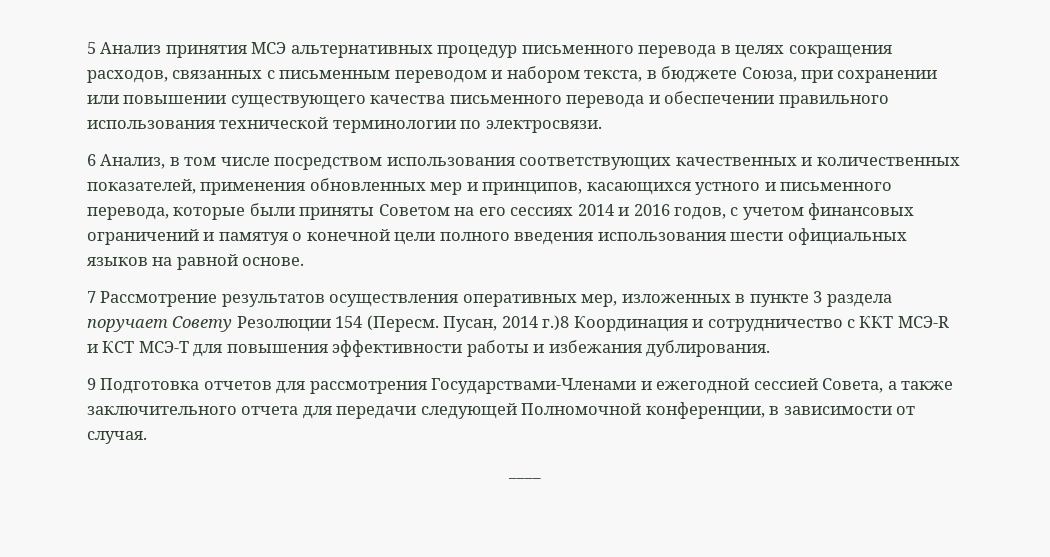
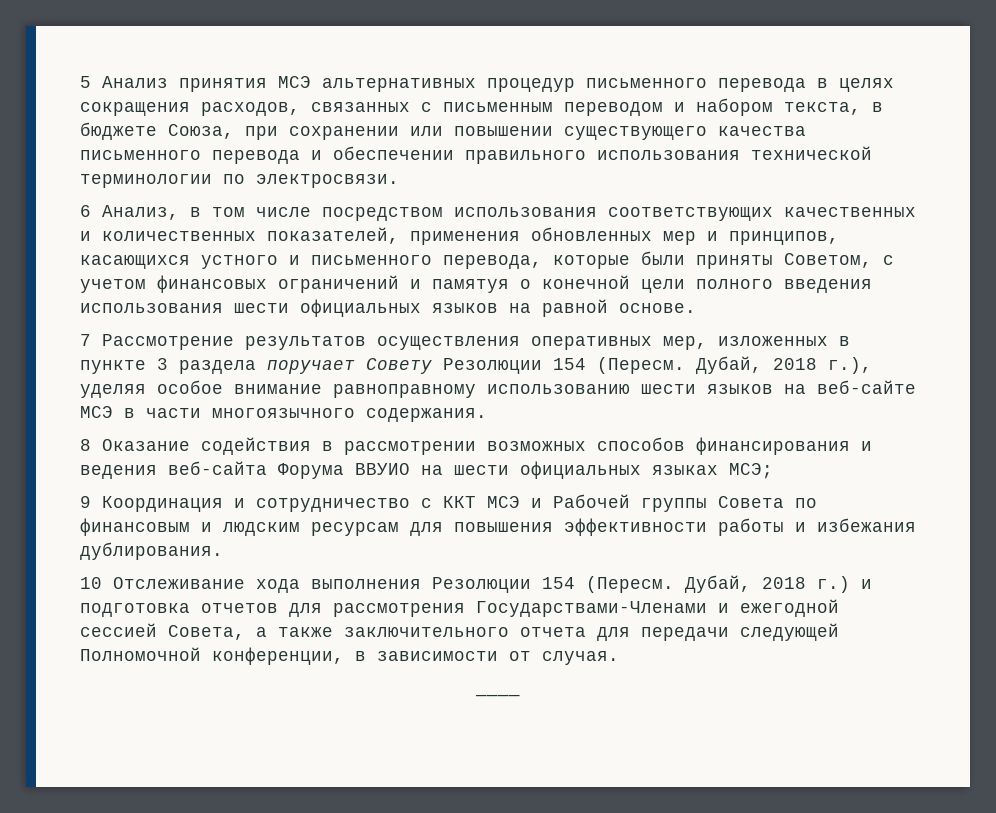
- 6 Анализ, в том числе посредством использования соответствующих качественных и количественных показателей, применения обновленных мер и принципов, касающихся устного и письменного перевода, которые были приняты Советом на его сессиях 2014 и 2016 годов, с учетом финансовых ограничений и памятуя о конечной цели полного введения использования шести официальных языков на равной основе.
+ 6 Анализ, в том числе посредством использования соответствующих качественных и количественных показателей, применения обновленных мер и принципов, касающихся устного и письменного перевода, которые были приняты Советом, с учетом финансовых ограничений и памятуя о конечной цели полного введения использования шести официальных языков на равной основе.
- Пусан, 2014 г.)8 Координация и сотрудничество с ККТ МСЭ-R и КСТ МСЭ-Т для повышения эффективности работы и избежания дублирования.
+ Дубай, 2018 г.), уделяя особое внимание равноправному использованию шести языков на веб-сайте МСЭ в части многоязычного содержания.
+ 8 Оказание содействия в рассмотрении возможных способов финансирования и ведения веб-сайта Форума ВВУИО на шести официальных языках МСЭ;
+ 9 Координация и сотрудничество с ККТ МСЭ и Рабочей группы Совета по финансовым и людским ресурсам для повышения эффективности работы и избежания дублирования.
- 9 Подготовка отчетов для рассмотрения Государствами-Членами и ежегодной сессией Совета, а также заключительного отчета для передачи следующей Полномочной конференции, в зависимости от случая.
+ 10 Отслеживание хода выполнения Резолюции 154 (Пересм. Дубай, 2018 г.) и подготовка отчетов для рассмотрения Государствами-Членами и ежегодной сессией Совета, а также заключительного отчета для передачи следующей Полномочной конференции, в зависимости от случая.

